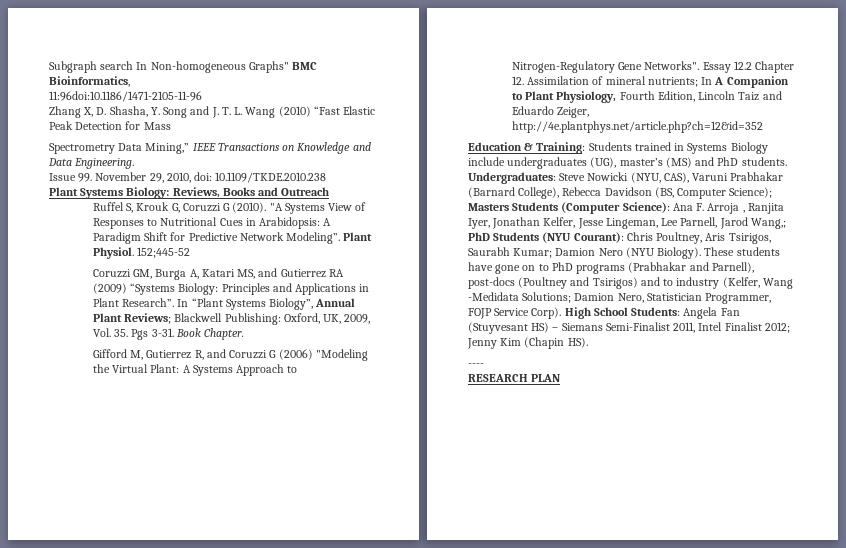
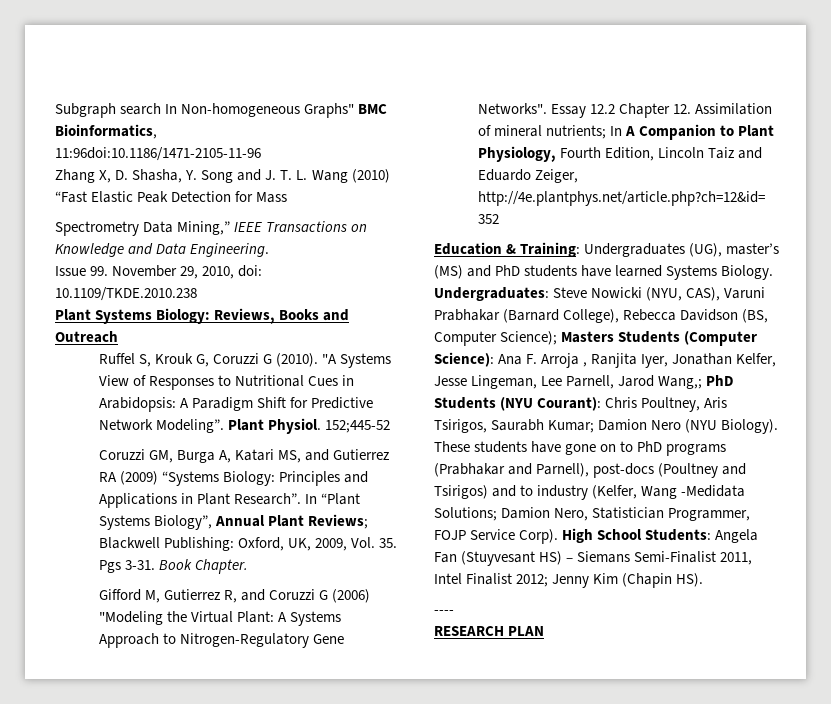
- Education & Training: Students trained in Systems Biology include undergraduates (UG), master’s (MS) and PhD students.
+ Education & Training: Undergraduates (UG), master’s (MS) and PhD students have learned Systems Biology.

